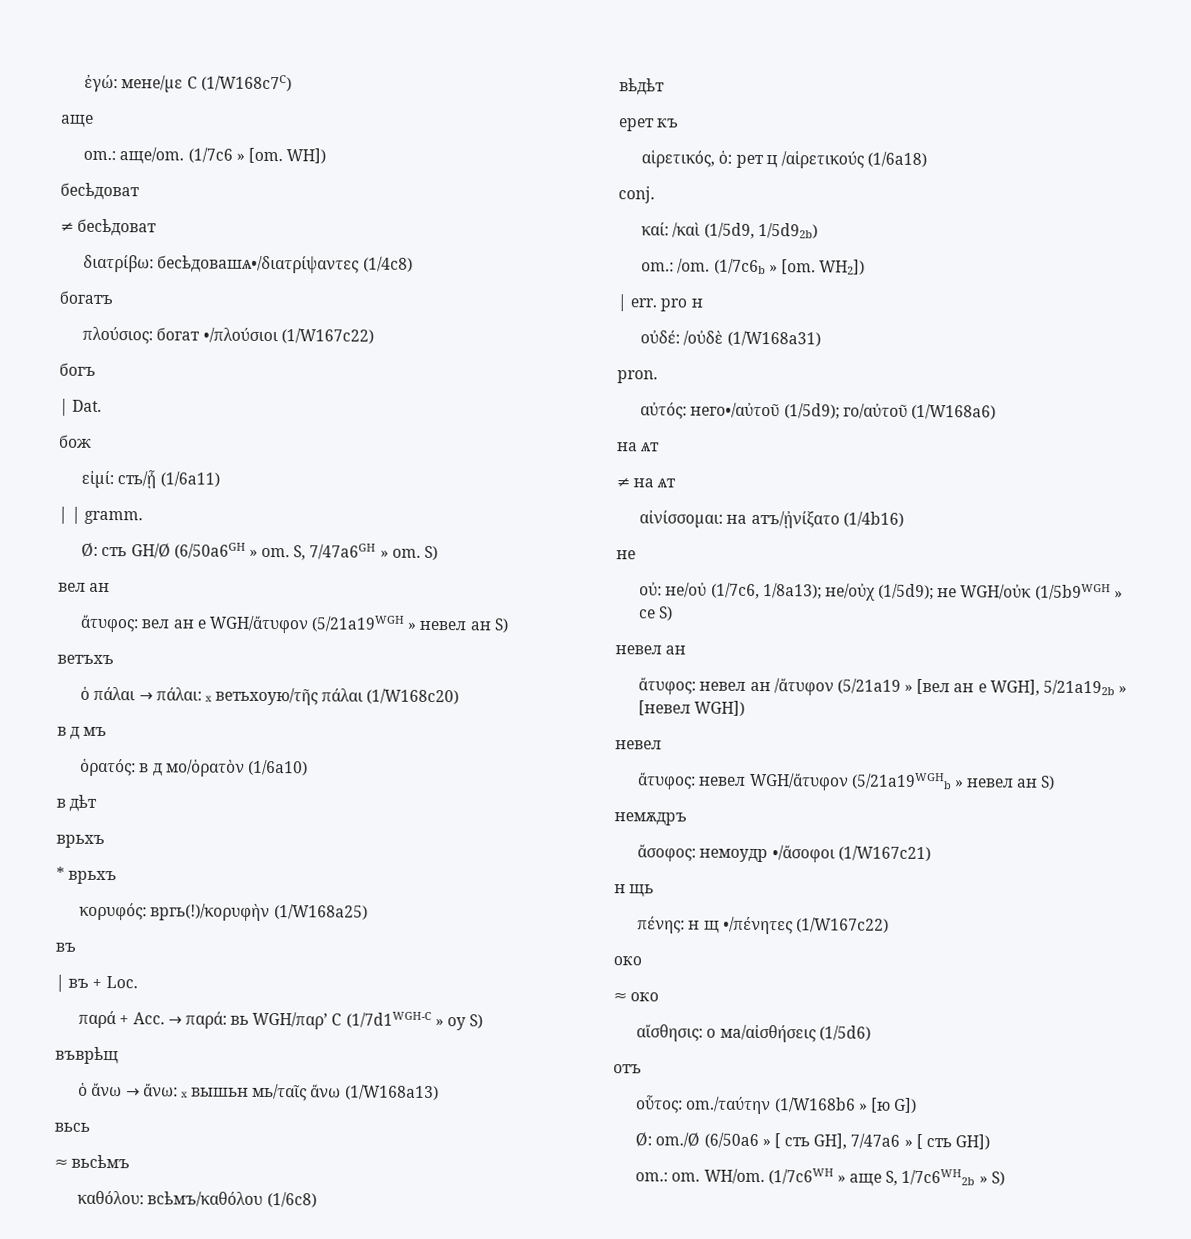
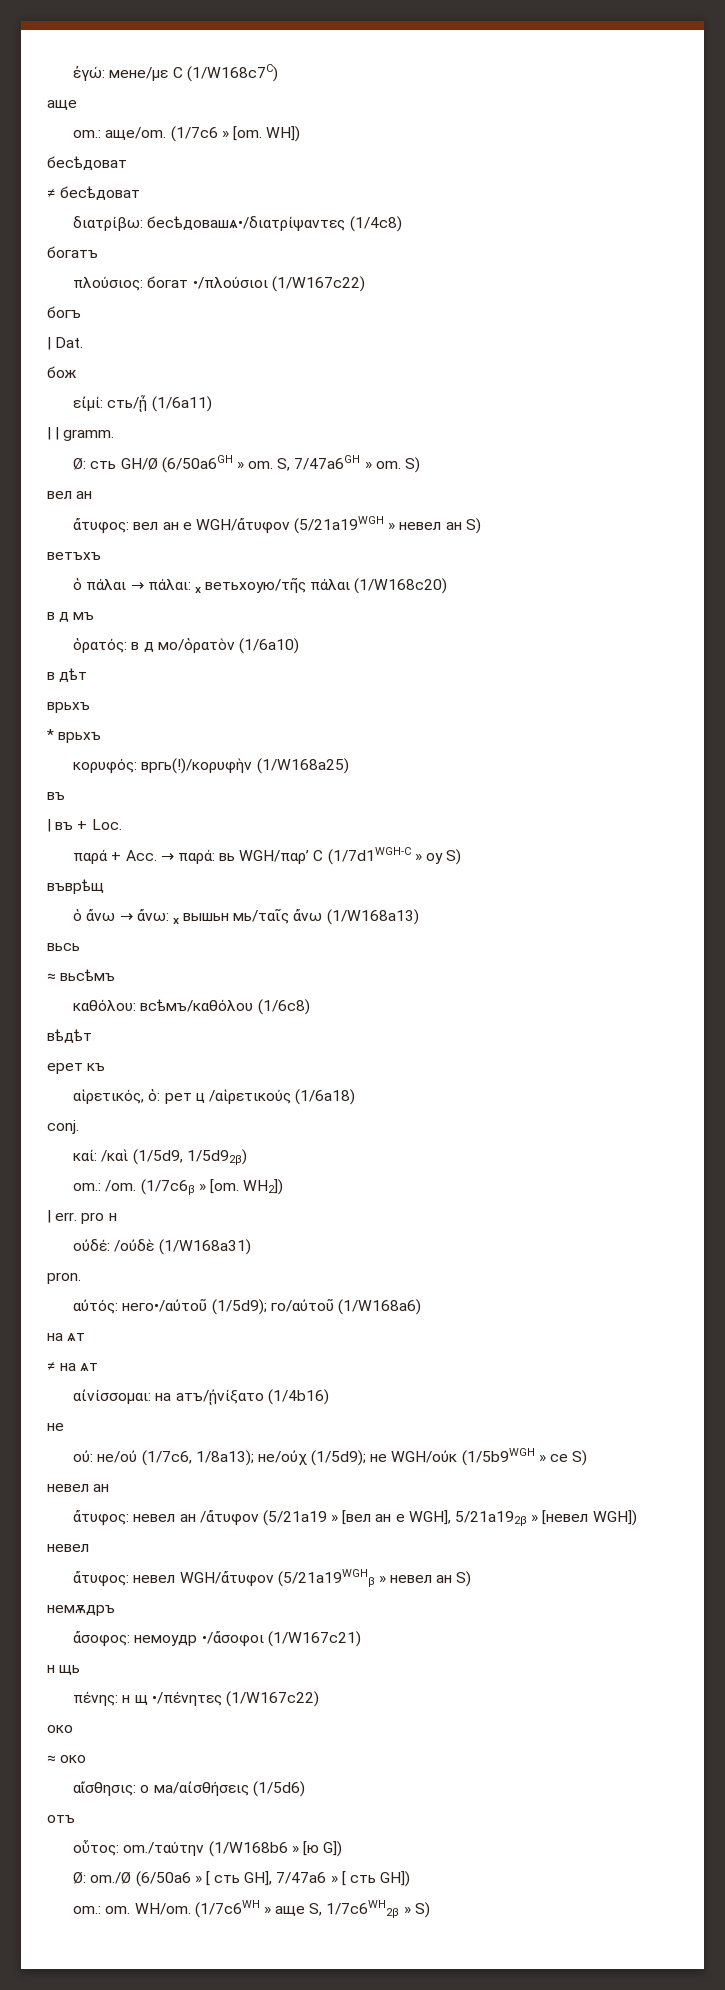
- καί: /καὶ (1/5d9, 1/5d92b)
+ καί: /καὶ (1/5d9, 1/5d92β)
- (1/7c6b » [om.
+ (1/7c6β » [om.
- ἄτυφος: невел ан /ἄτυφον (5/21a19 » [вел ан е WGH], 5/21a192b » [невел WGH])
+ ἄτυφος: невел ан /ἄτυφον (5/21a19 » [вел ан е WGH], 5/21a192β » [невел WGH])
- ἄτυφος: невел WGH/ἄτυφον (5/21a19WGHb » невел ан S)
+ ἄτυφος: невел WGH/ἄτυφον (5/21a19WGHβ » невел ан S)
- (1/7c6WH » аще S, 1/7c6WH2b » S)
+ (1/7c6WH » аще S, 1/7c6WH2β » S)

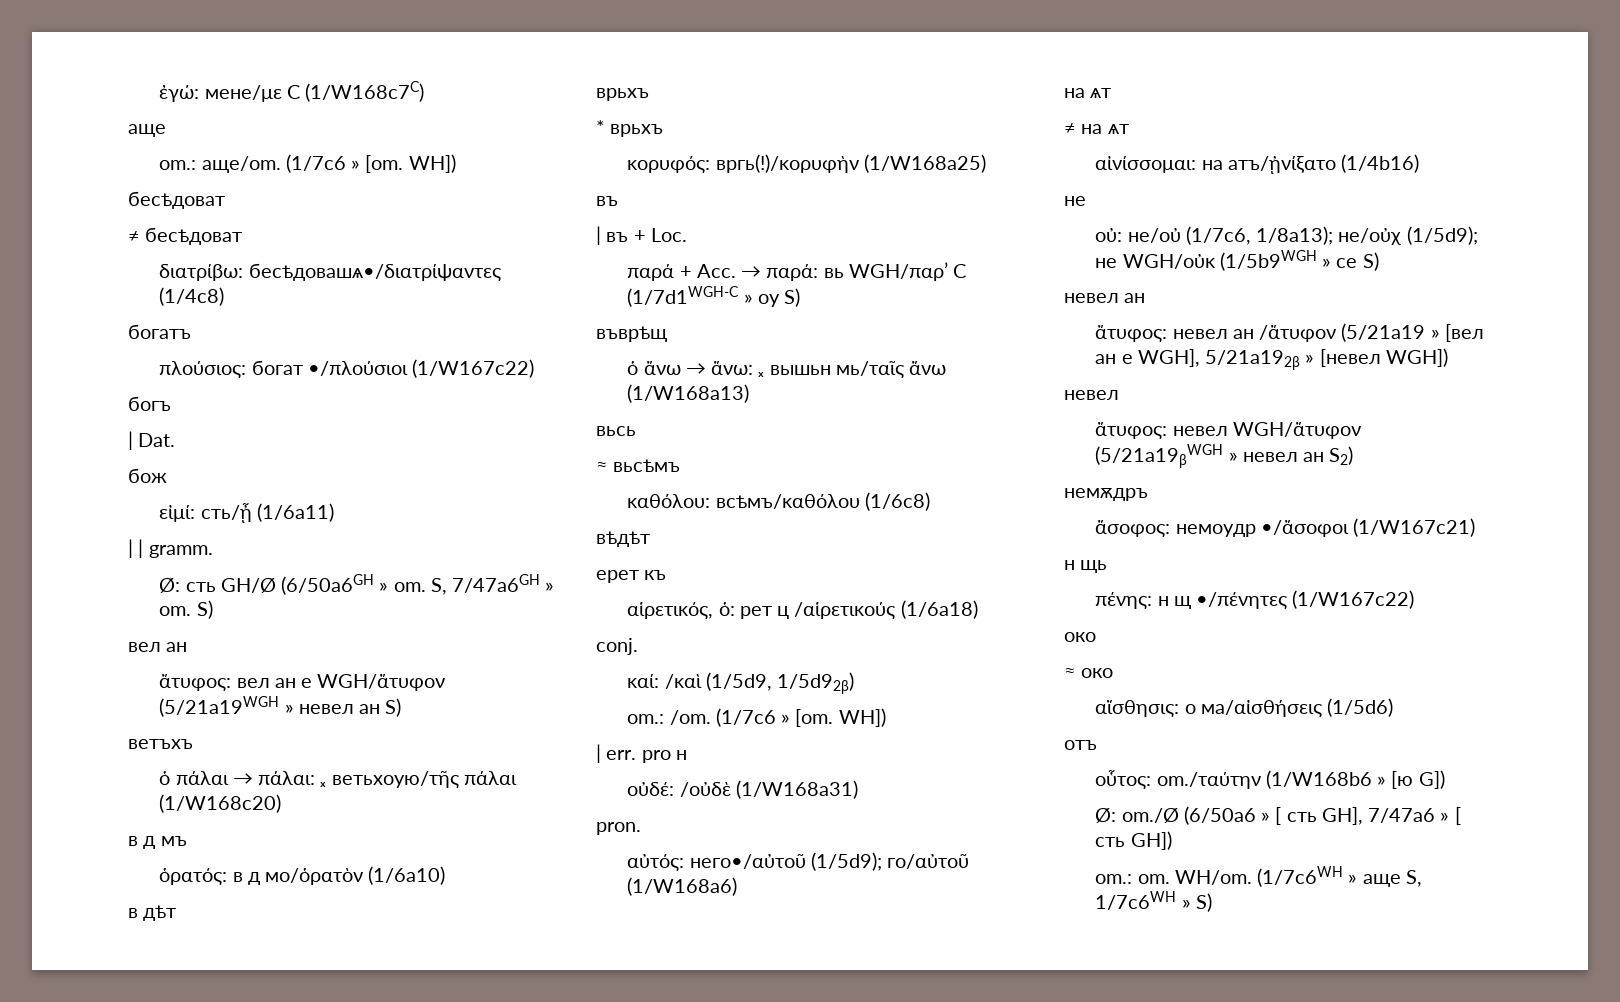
- om.: /om. (1/7c6β » [om. WH2])
+ om.: /om. (1/7c6 » [om. WH])
- ἄτυφος: невел WGH/ἄτυφον (5/21a19WGHβ » невел ан S)
+ ἄτυφος: невел WGH/ἄτυφον (5/21a19βWGH » невел ан S2)
- (1/7c6WH » аще S, 1/7c6WH2β » S)
+ (1/7c6WH » аще S, 1/7c6WH » S)

